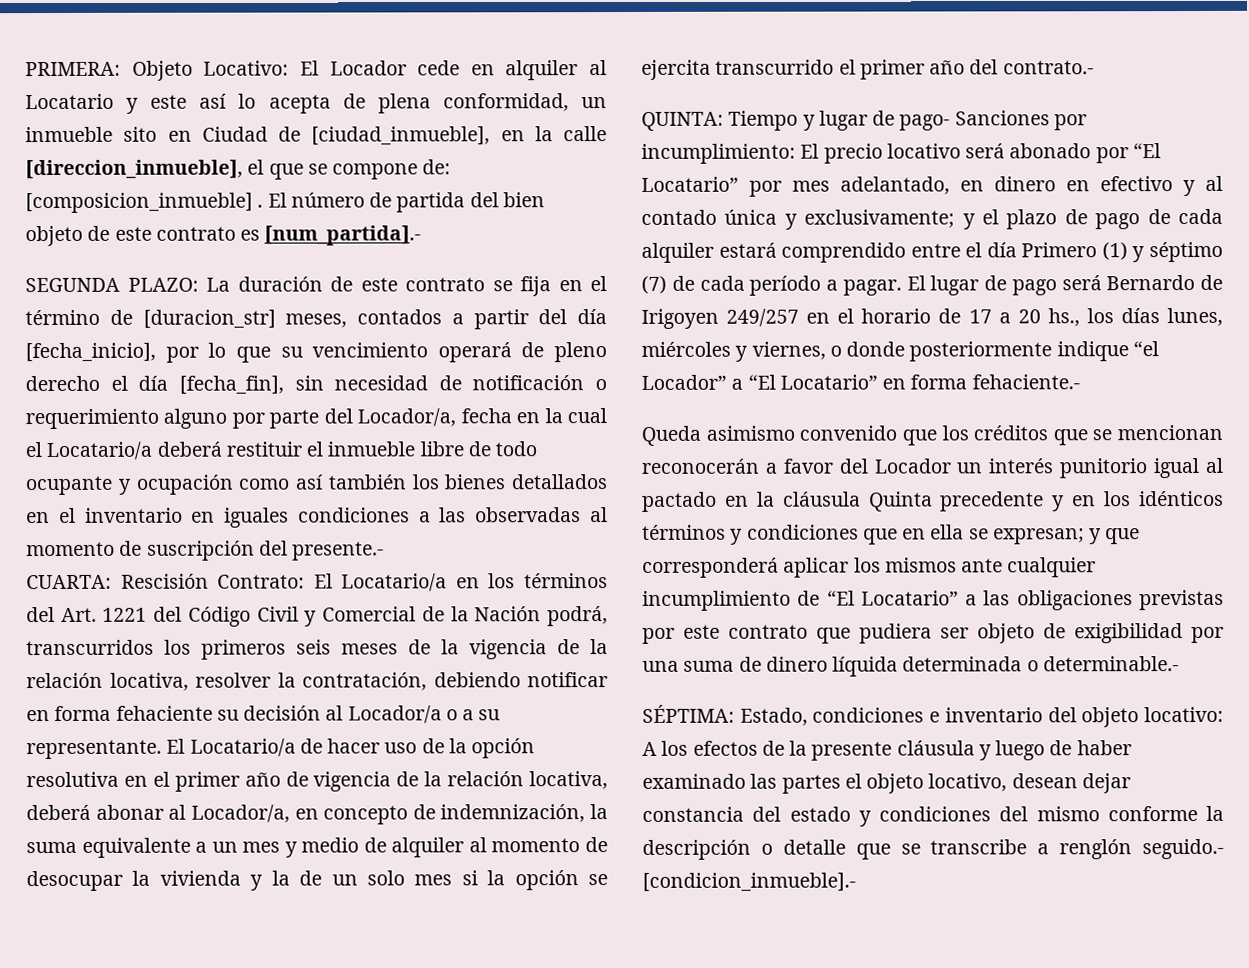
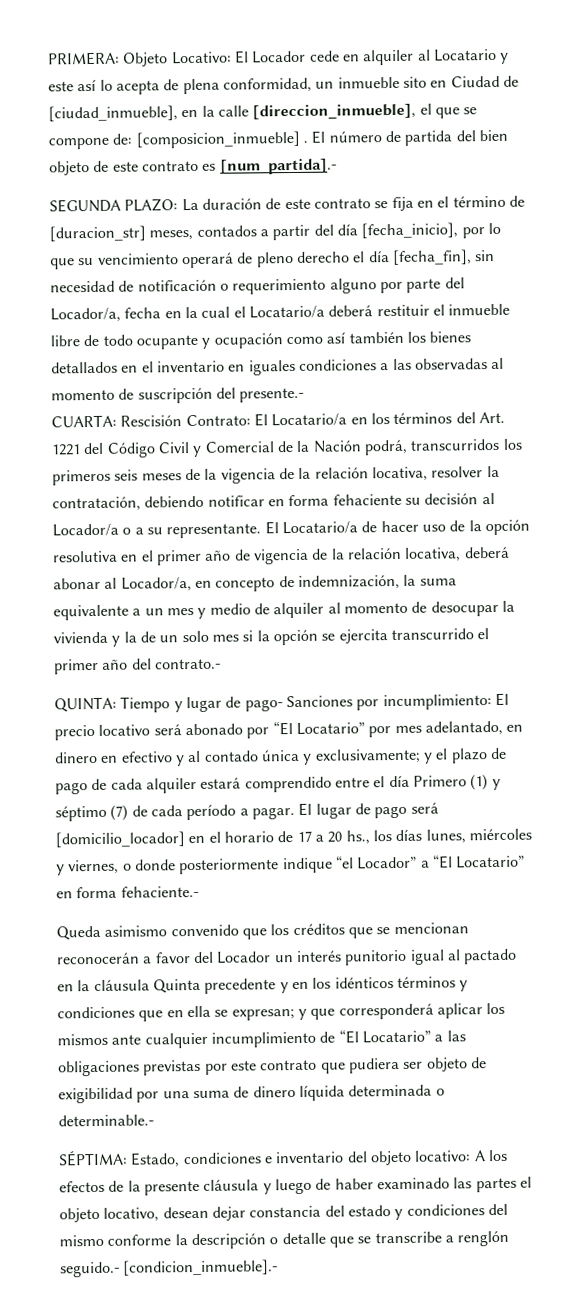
- El lugar de pago será Bernardo de Irigoyen 249/257 en el horario de 17 a 20 hs., los días lunes, miércoles y viernes, o donde posteriormente indique “el Locador” a “El Locatario” en forma fehaciente.-
+ El lugar de pago será [domicilio_locador] en el horario de 17 a 20 hs., los días lunes, miércoles y viernes, o donde posteriormente indique “el Locador” a “El Locatario” en forma fehaciente.-

